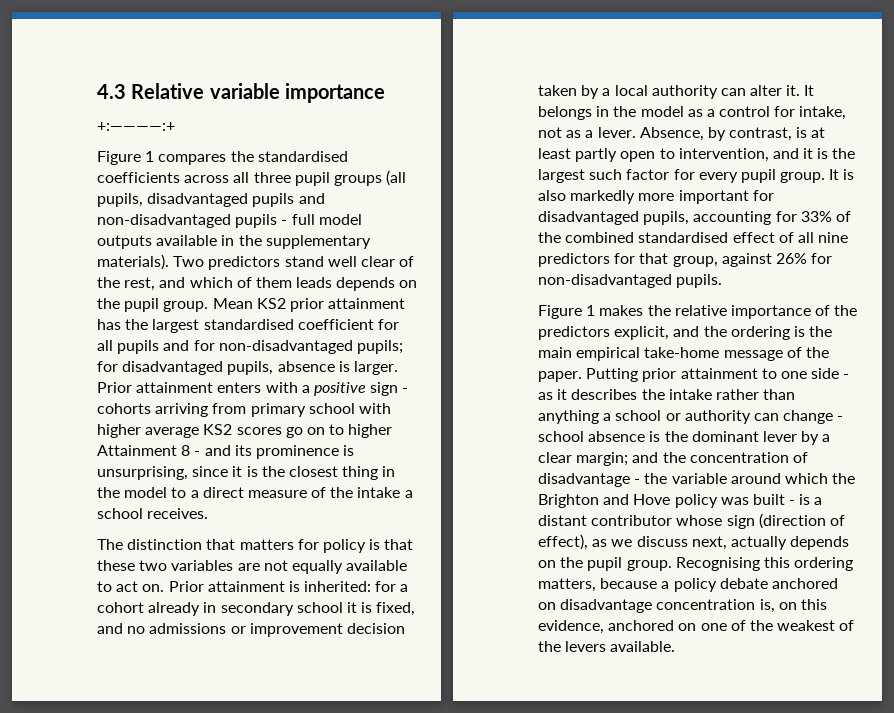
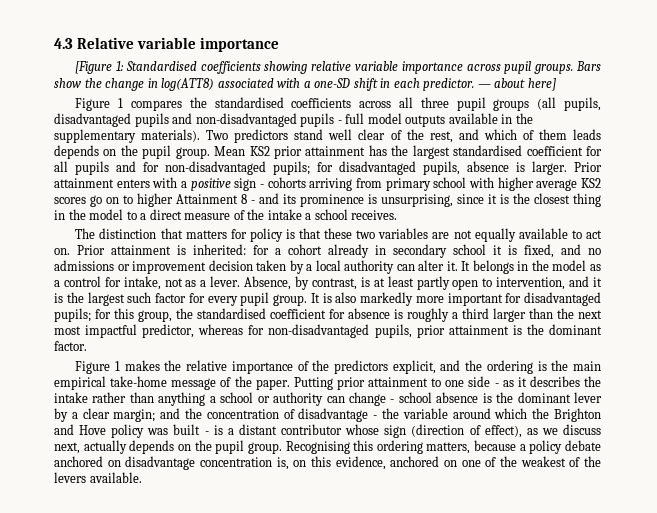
- +:————:+
+ [Figure 1: Standardised coefficients showing relative variable importance across pupil groups. Bars show the change in log(ATT8) associated with a one-SD shift in each predictor. — about here]
- It is also markedly more important for disadvantaged pupils, accounting for 33% of the combined standardised effect of all nine predictors for that group, against 26% for non-disadvantaged pupils.
+ It is also markedly more important for disadvantaged pupils; for this group, the standardised coefficient for absence is roughly a third larger than the next most impactful predictor, whereas for non-disadvantaged pupils, prior attainment is the dominant factor.

